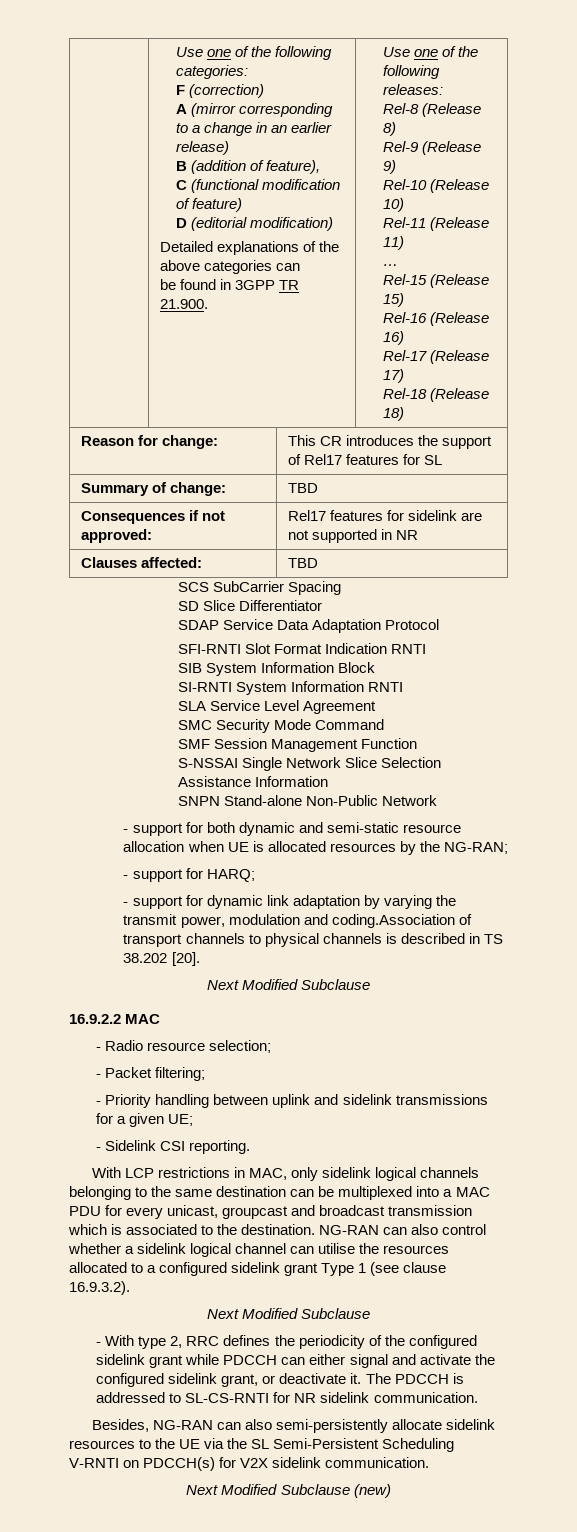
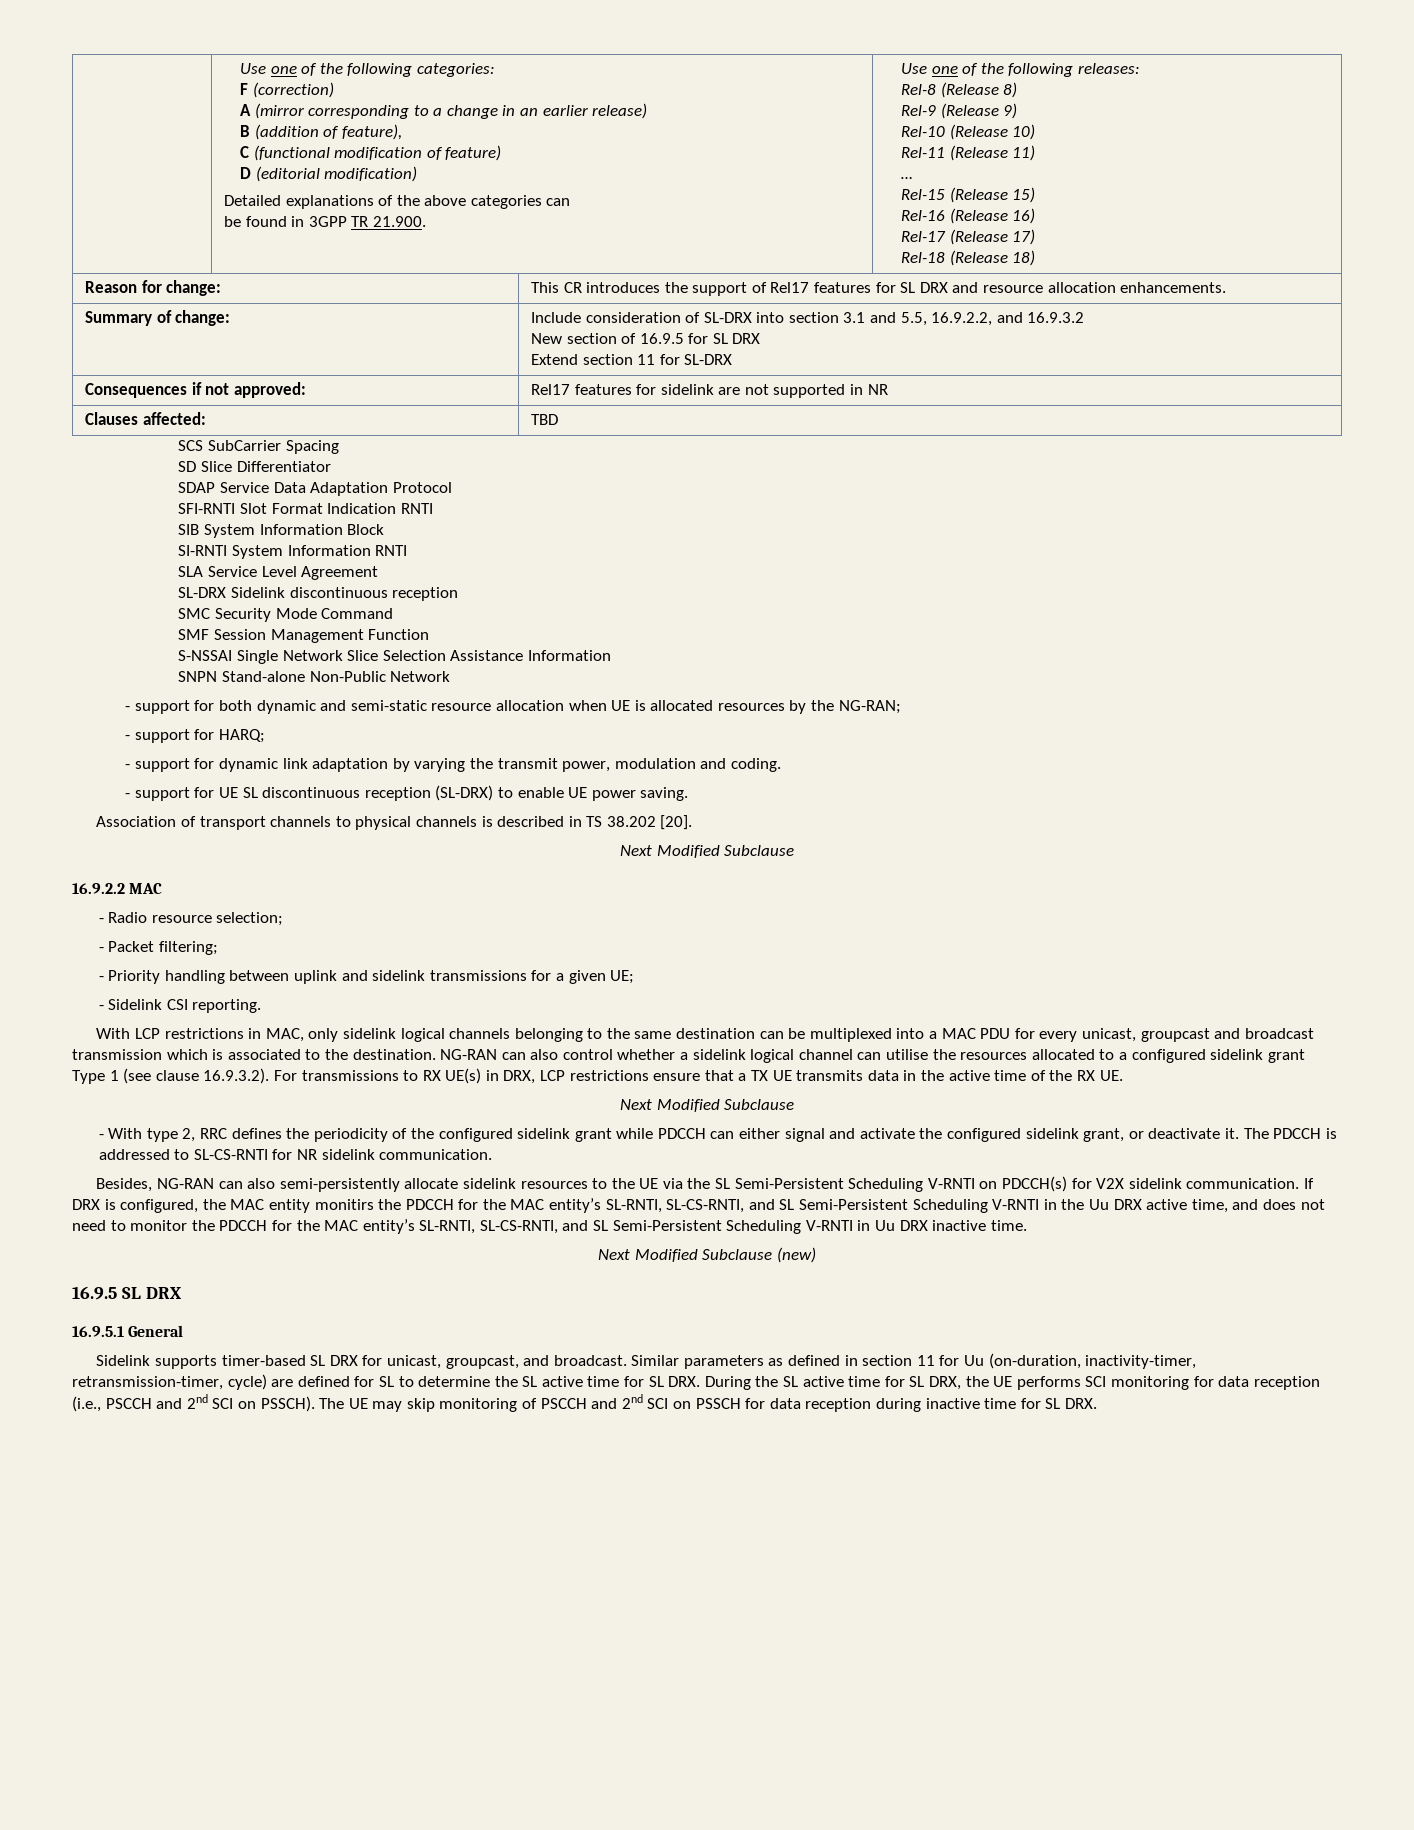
- Reason for change: | This CR introduces the support of Rel17 features for SL
- Summary of change: | TBD
+ Reason for change: | This CR introduces the support of Rel17 features for SL DRX and resource allocation enhancements.
+ Summary of change: | Include consideration of SL-DRX into section 3.1 and 5.5, 16.9.2.2, and 16.9.3.2
+ New section of 16.9.5 for SL DRX
+ Extend section 11 for SL-DRX
+ SL-DRX Sidelink discontinuous reception
- - support for dynamic link adaptation by varying the transmit power, modulation and coding.Association of transport channels to physical channels is described in TS 38.202 [20].
+ - support for dynamic link adaptation by varying the transmit power, modulation and coding.
+ - support for UE SL discontinuous reception (SL-DRX) to enable UE power saving.
+ Association of transport channels to physical channels is described in TS 38.202 [20].
- NG-RAN can also control whether a sidelink logical channel can utilise the resources allocated to a configured sidelink grant Type 1 (see clause 16.9.3.2).
+ NG-RAN can also control whether a sidelink logical channel can utilise the resources allocated to a configured sidelink grant Type 1 (see clause 16.9.3.2). For transmissions to RX UE(s) in DRX, LCP restrictions ensure that a TX UE transmits data in the active time of the RX UE.
- Besides, NG-RAN can also semi-persistently allocate sidelink resources to the UE via the SL Semi-Persistent Scheduling V-RNTI on PDCCH(s) for V2X sidelink communication.
+ Besides, NG-RAN can also semi-persistently allocate sidelink resources to the UE via the SL Semi-Persistent Scheduling V-RNTI on PDCCH(s) for V2X sidelink communication. If DRX is configured, the MAC entity monitirs the PDCCH for the MAC entity’s SL-RNTI, SL-CS-RNTI, and SL Semi-Persistent Scheduling V-RNTI in the Uu DRX active time, and does not need to monitor the PDCCH for the MAC entity’s SL-RNTI, SL-CS-RNTI, and SL Semi-Persistent Scheduling V-RNTI in Uu DRX inactive time.
  Next Modified Subclause (new)
+ 16.9.5 SL DRX
+ 16.9.5.1 General
+ Sidelink supports timer-based SL DRX for unicast, groupcast, and broadcast. Similar parameters as defined in section 11 for Uu (on-duration, inactivity-timer, retransmission-timer, cycle) are defined for SL to determine the SL active time for SL DRX. During the SL active time for SL DRX, the UE performs SCI monitoring for data reception (i.e., PSCCH and 2nd SCI on PSSCH). The UE may skip monitoring of PSCCH and 2nd SCI on PSSCH for data reception during inactive time for SL DRX.

